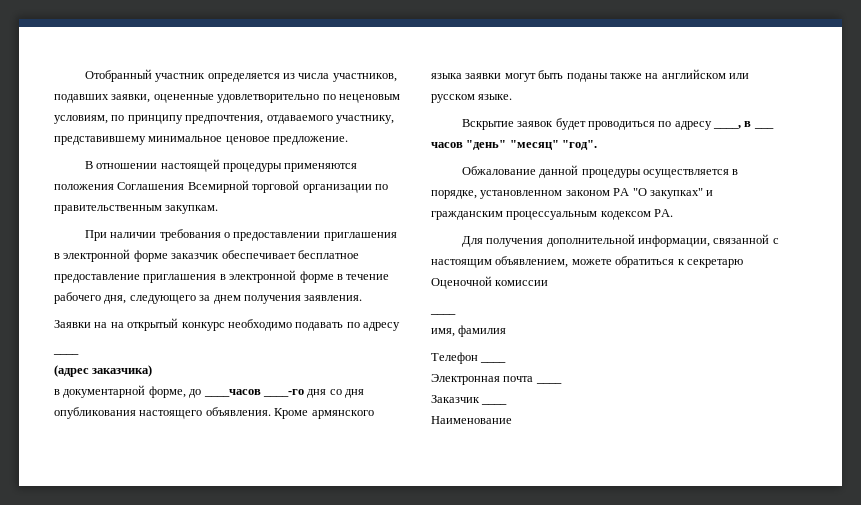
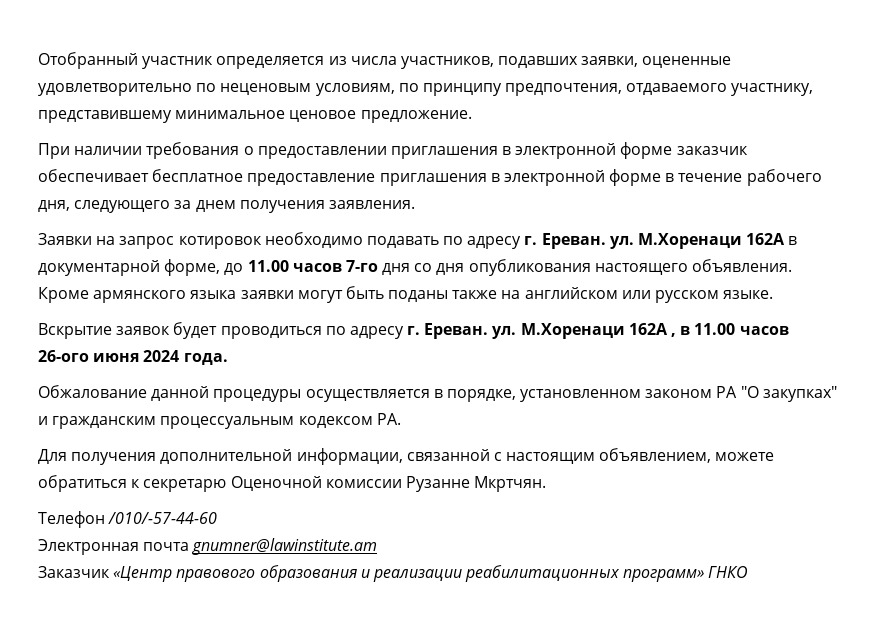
- В отношении настоящей процедуры применяются положения Соглашения Всемирной торговой организации по правительственным закупкам.
- Заявки на на открытый конкурс необходимо подавать по адресу
- ____
- (адрес заказчика)
- в документарной форме, до ____часов ____-го дня со дня опубликования настоящего объявления.
+ Заявки на запрос котировок необходимо подавать по адресу г. Ереван. ул. М.Хоренаци 162А в документарной форме, до 11.00 часов 7-го дня со дня опубликования настоящего объявления.
- Вскрытие заявок будет проводиться по адресу ____, в ___ часов "день" "месяц" "год".
+ Вскрытие заявок будет проводиться по адресу г. Ереван. ул. М.Хоренаци 162А , в 11.00 часов 26-ого июня 2024 года.
- Для получения дополнительной информации, связанной с настоящим объявлением, можете обратиться к секретарю Оценочной комиссии
- ____
- имя, фамилия
+ Для получения дополнительной информации, связанной с настоящим объявлением, можете обратиться к секретарю Оценочной комиссии Рузанне Мкртчян.
- Телефон ____
+ Телефон /010/-57-44-60
- Электронная почта ____
+ Электронная почта gnumner@lawinstitute.am
- Заказчик ____
- Наименование
+ Заказчик «Центр правового образования и реализации реабилитационных программ» ГНКО

